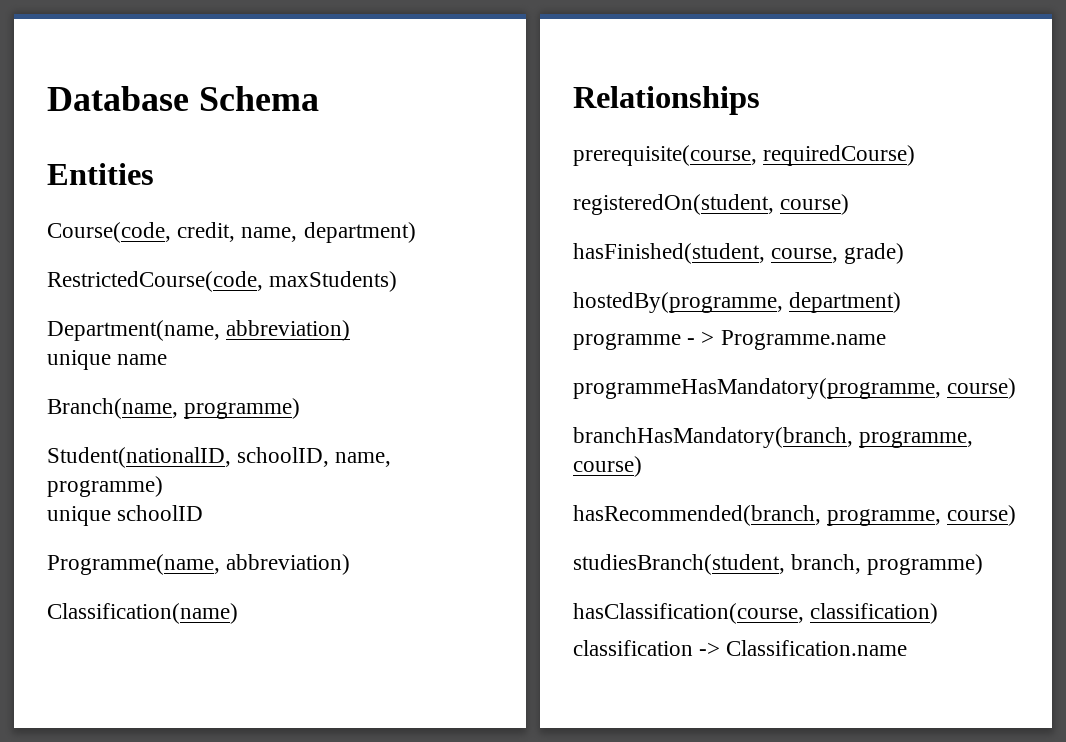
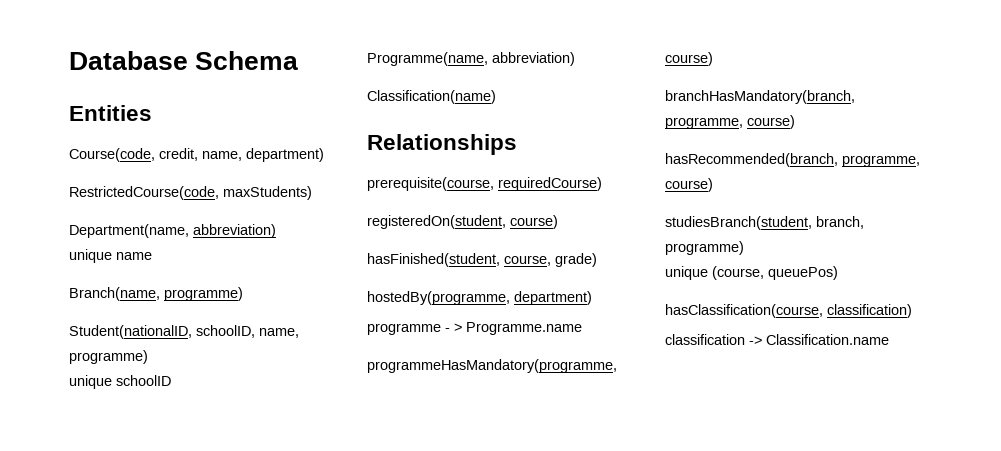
+ unique (course, queuePos)

